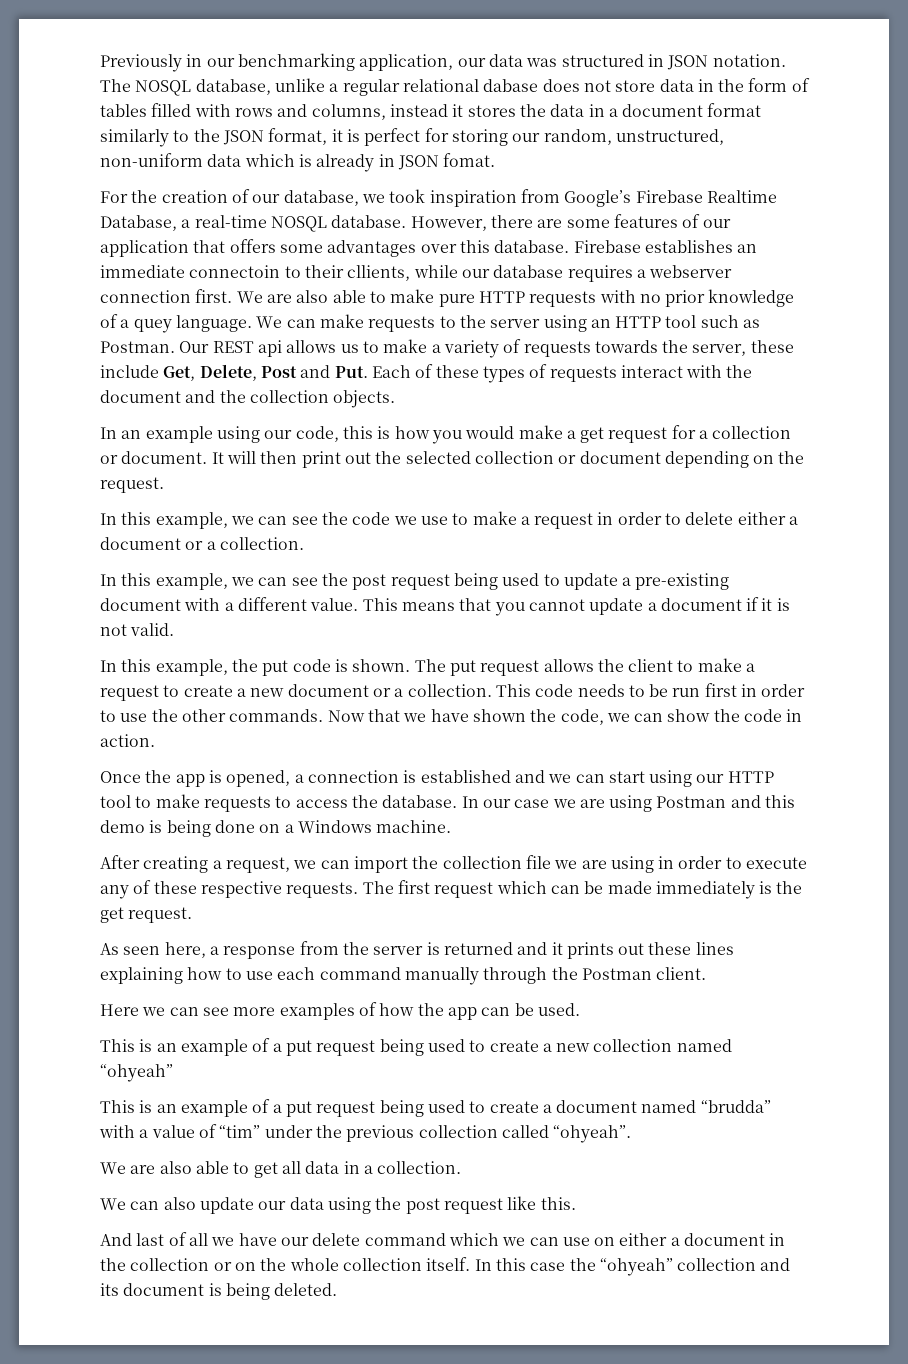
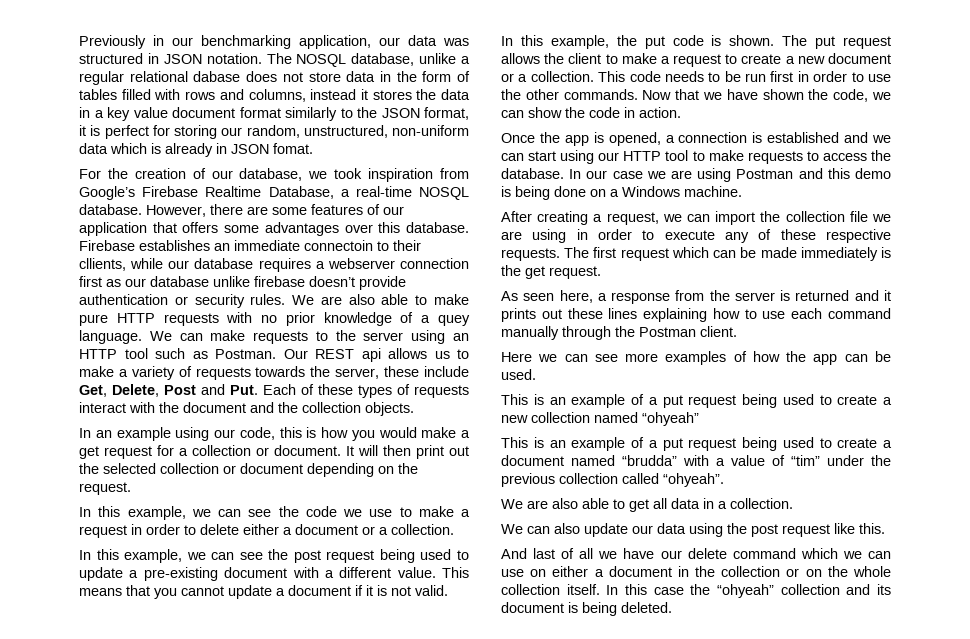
- The NOSQL database, unlike a regular relational dabase does not store data in the form of tables filled with rows and columns, instead it stores the data in a document format similarly to the JSON format, it is perfect for storing our random, unstructured, non-uniform data which is already in JSON fomat.
+ The NOSQL database, unlike a regular relational dabase does not store data in the form of tables filled with rows and columns, instead it stores the data in a key value document format similarly to the JSON format, it is perfect for storing our random, unstructured, non-uniform data which is already in JSON fomat.
- Firebase establishes an immediate connectoin to their cllients, while our database requires a webserver connection first.
+ Firebase establishes an immediate connectoin to their cllients, while our database requires a webserver connection first as our database unlike firebase doesn’t provide authentication or security rules.

